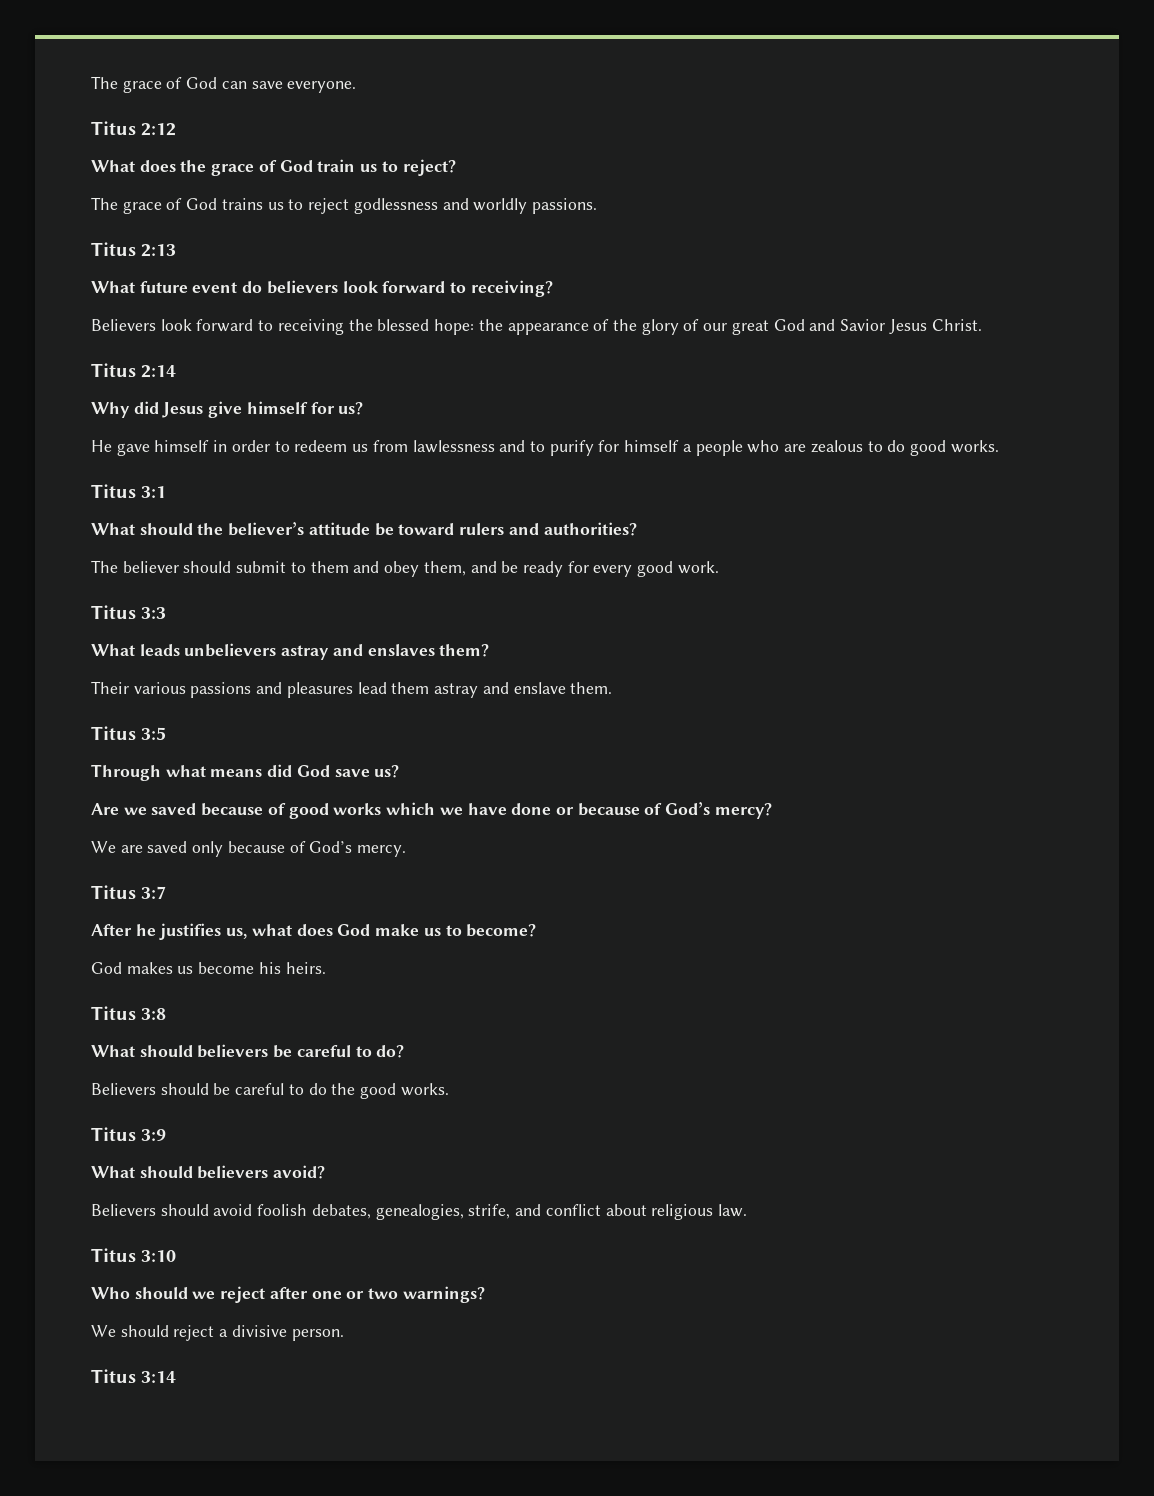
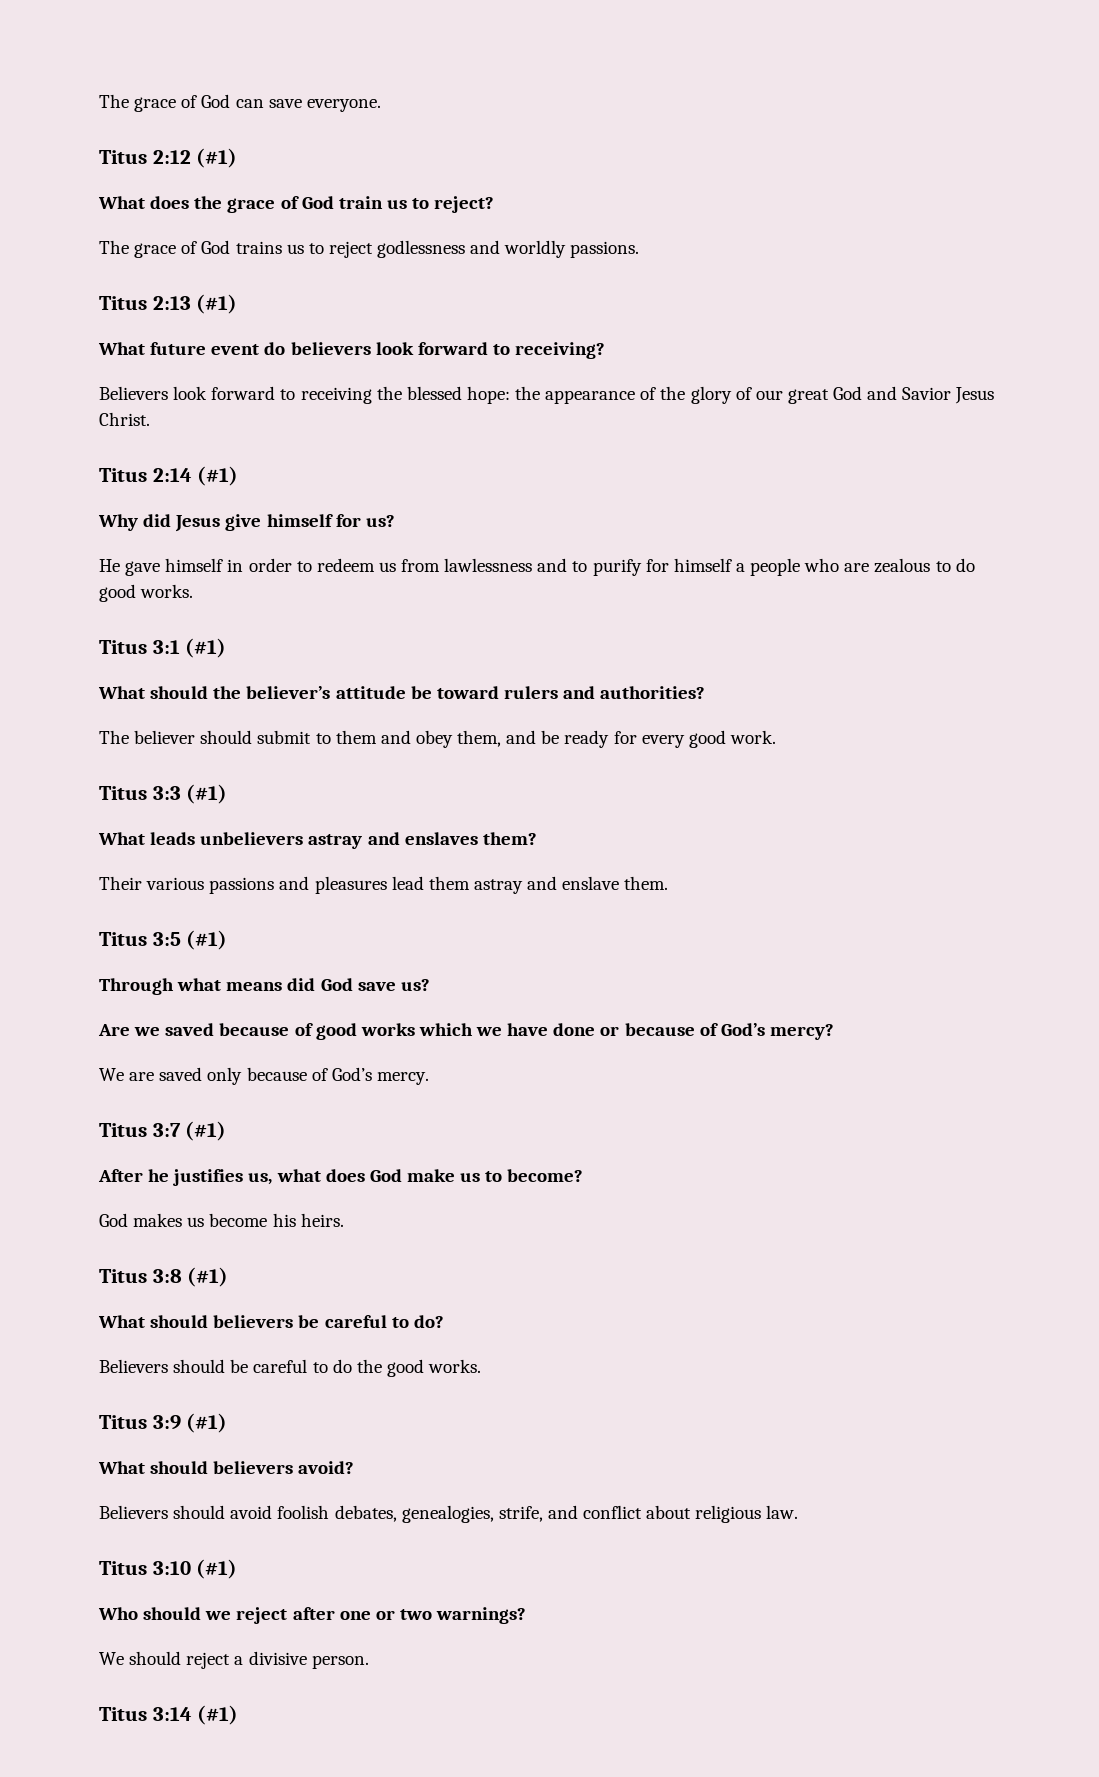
- Titus 2:12
+ Titus 2:12 (#1)
- Titus 2:13
+ Titus 2:13 (#1)
- Titus 2:14
+ Titus 2:14 (#1)
- Titus 3:1
+ Titus 3:1 (#1)
- Titus 3:3
+ Titus 3:3 (#1)
- Titus 3:5
+ Titus 3:5 (#1)
- Titus 3:7
+ Titus 3:7 (#1)
- Titus 3:8
+ Titus 3:8 (#1)
- Titus 3:9
+ Titus 3:9 (#1)
- Titus 3:10
+ Titus 3:10 (#1)
- Titus 3:14
+ Titus 3:14 (#1)

